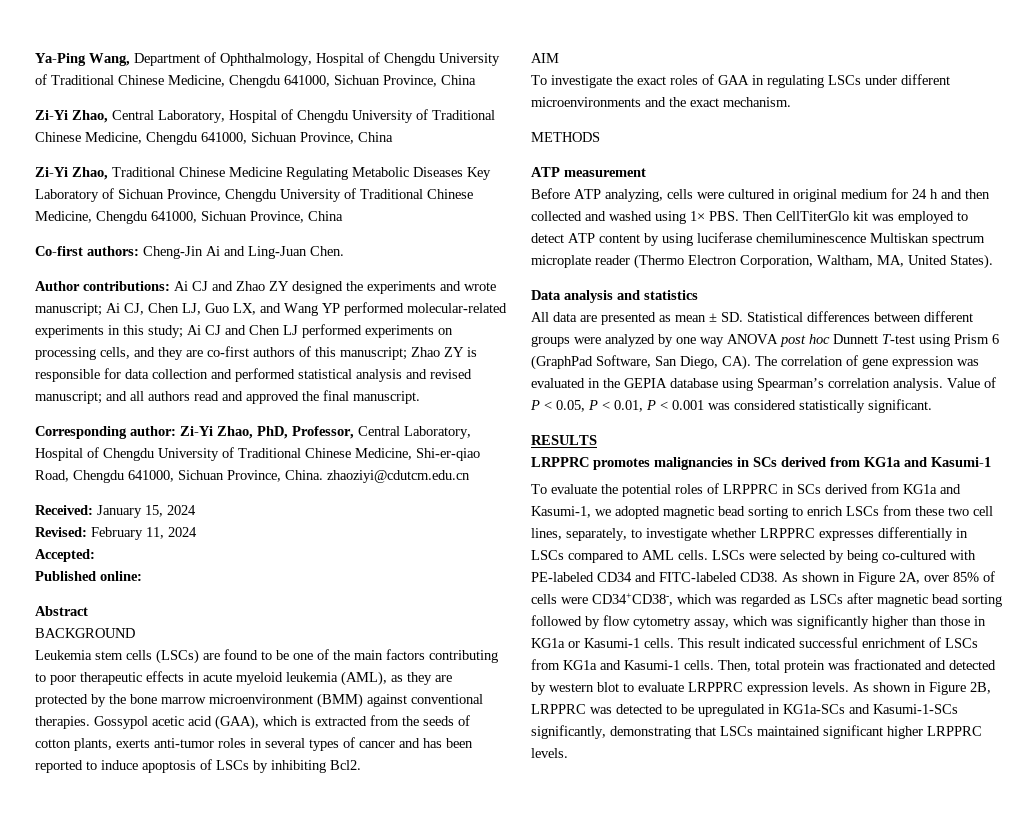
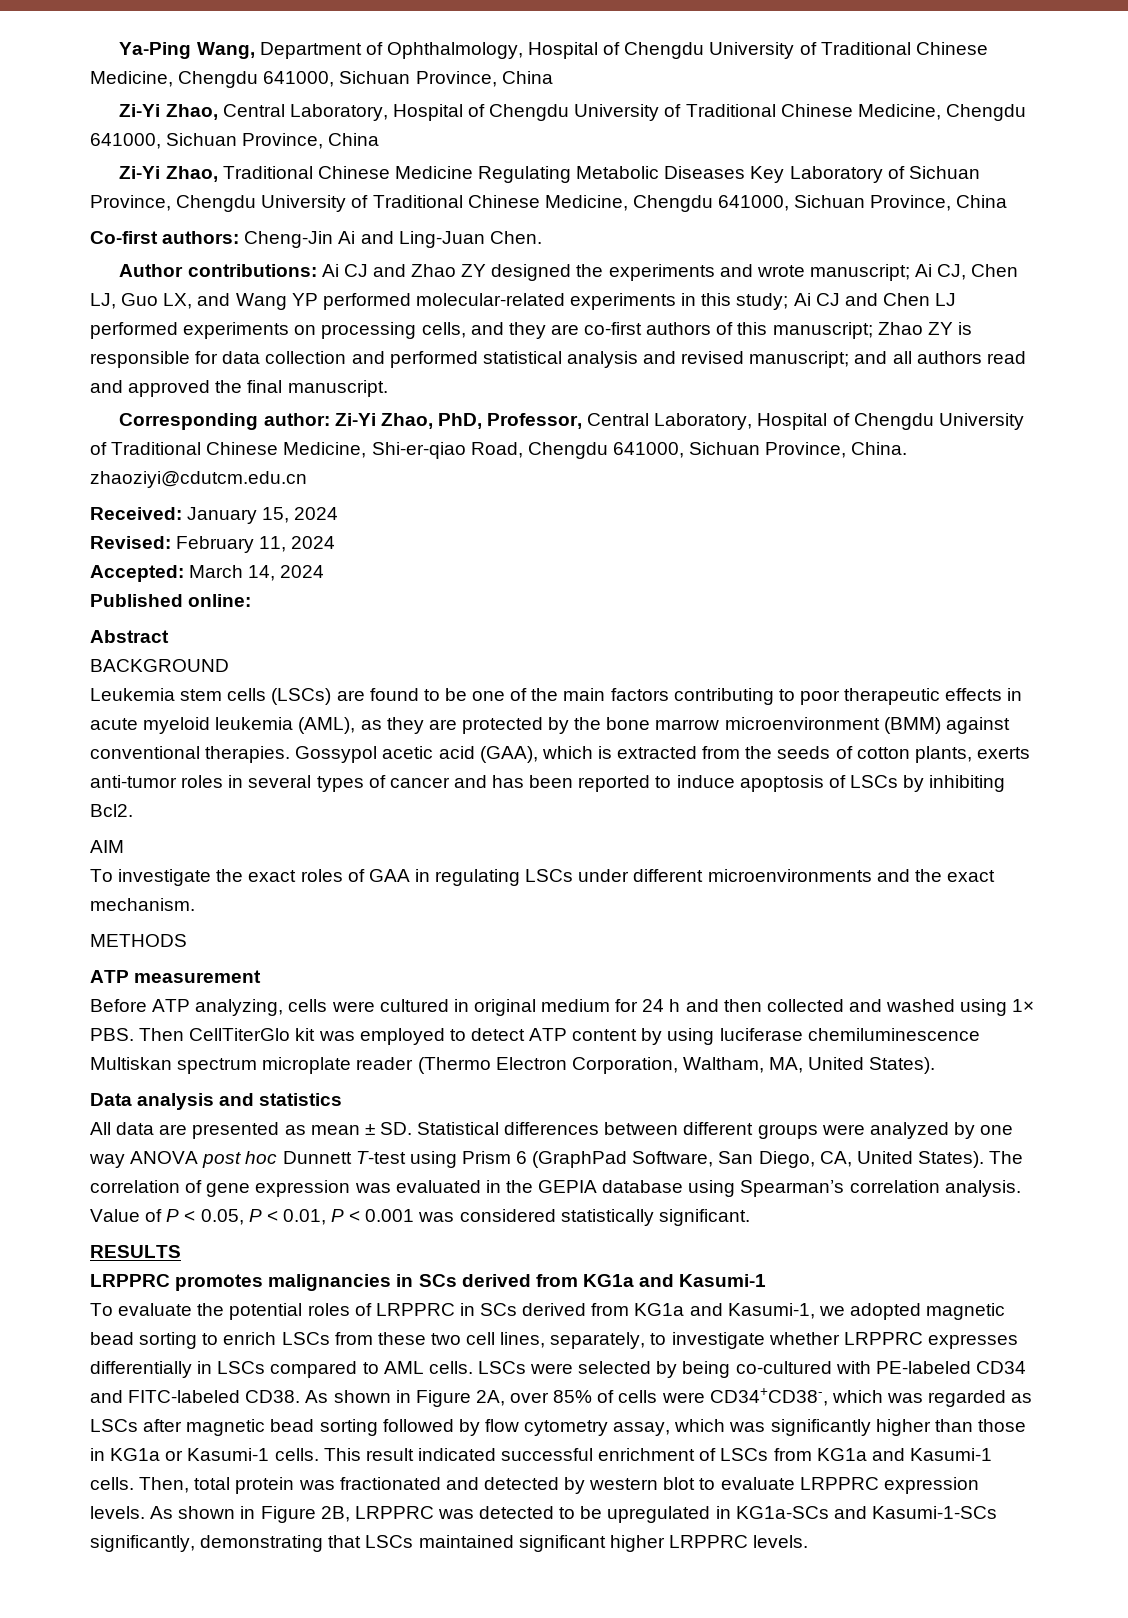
- Accepted:
+ Accepted: March 14, 2024
- All data are presented as mean ± SD. Statistical differences between different groups were analyzed by one way ANOVA post hoc Dunnett T-test using Prism 6 (GraphPad Software, San Diego, CA). The correlation of gene expression was evaluated in the GEPIA database using Spearman’s correlation analysis.
+ All data are presented as mean ± SD. Statistical differences between different groups were analyzed by one way ANOVA post hoc Dunnett T-test using Prism 6 (GraphPad Software, San Diego, CA, United States). The correlation of gene expression was evaluated in the GEPIA database using Spearman’s correlation analysis.

